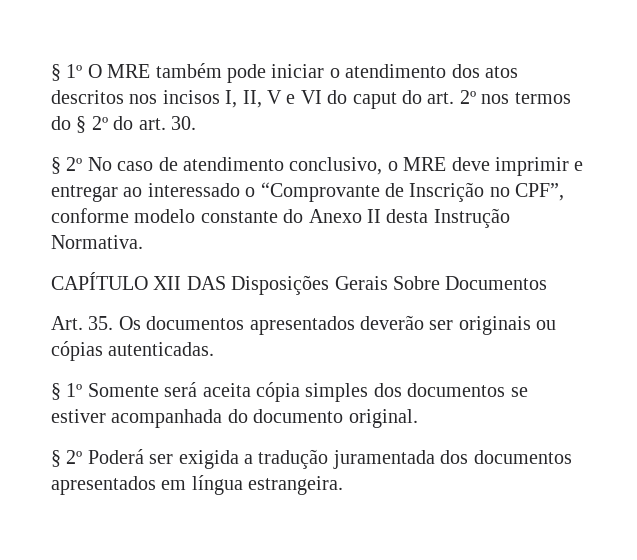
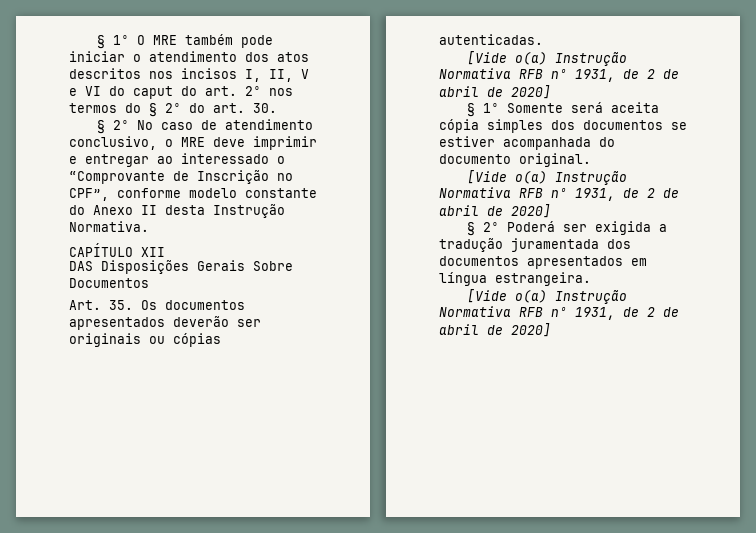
- CAPÍTULO XII DAS Disposições Gerais Sobre Documentos
+ CAPÍTULO XII
+ DAS Disposições Gerais Sobre Documentos
  Art. 35. Os documentos apresentados deverão ser originais ou cópias autenticadas.
+ [Vide o(a) Instrução Normativa RFB nº 1931, de 2 de abril de 2020]
  § 1º Somente será aceita cópia simples dos documentos se estiver acompanhada do documento original.
+ [Vide o(a) Instrução Normativa RFB nº 1931, de 2 de abril de 2020]
  § 2º Poderá ser exigida a tradução juramentada dos documentos apresentados em língua estrangeira.
+ [Vide o(a) Instrução Normativa RFB nº 1931, de 2 de abril de 2020]

